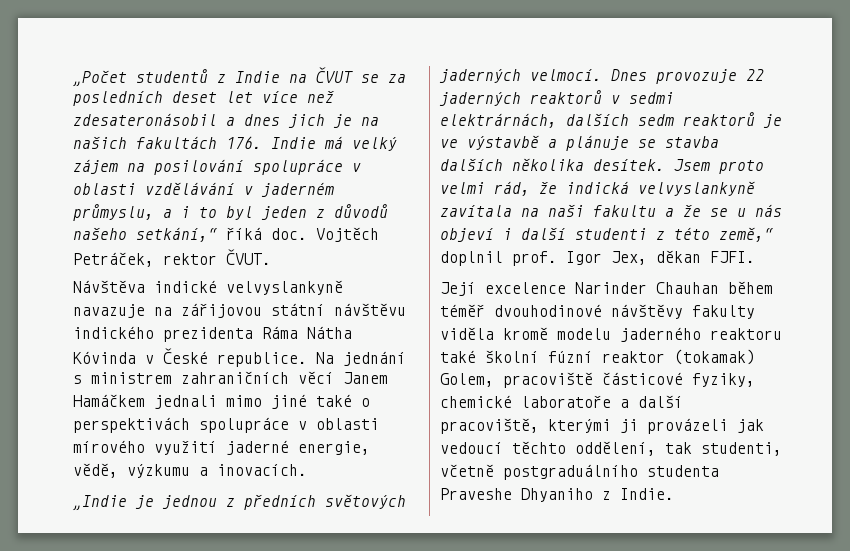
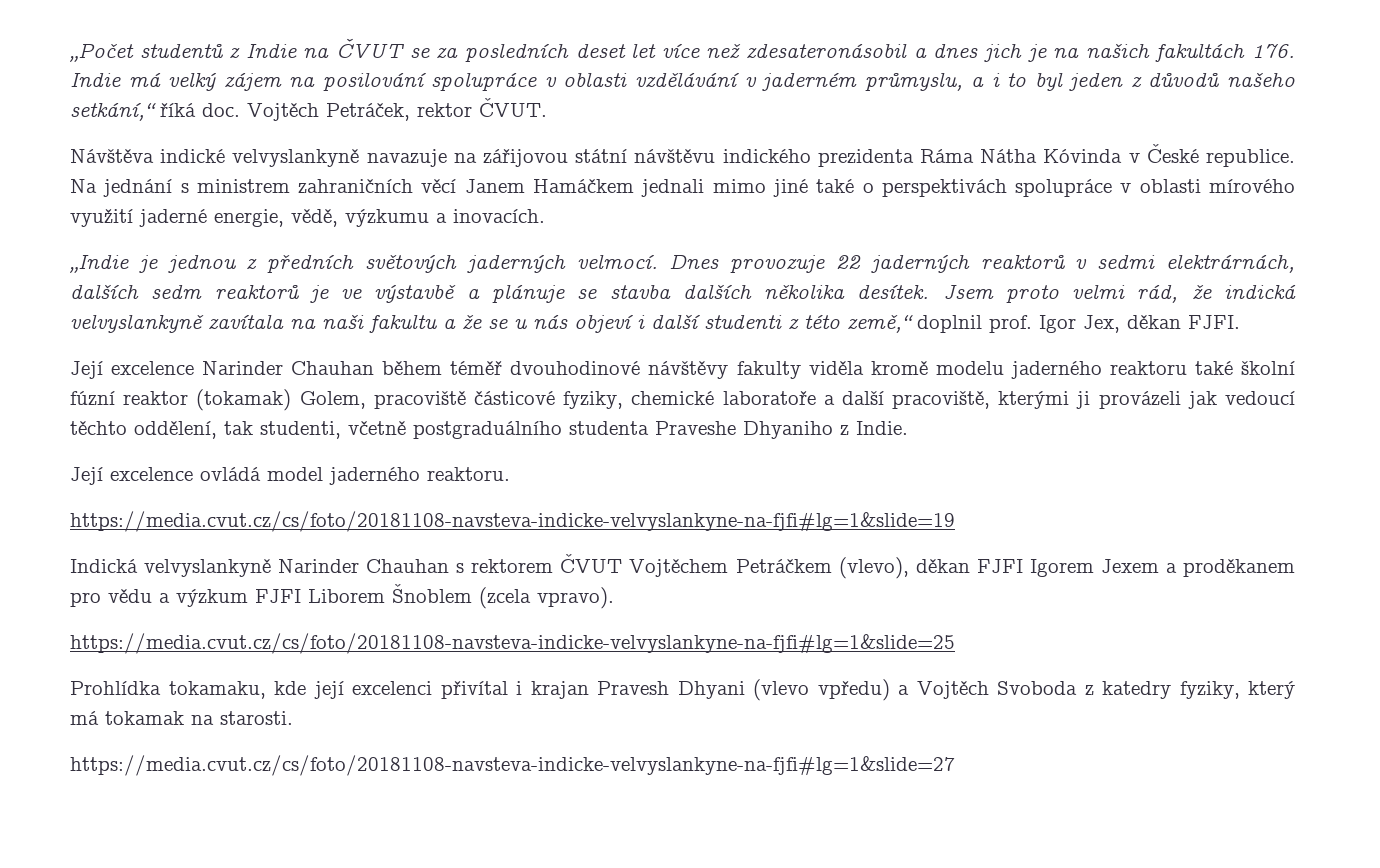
+ Její excelence ovládá model jaderného reaktoru.
+ https://media.cvut.cz/cs/foto/20181108-navsteva-indicke-velvyslankyne-na-fjfi#lg=1&slide=19
+ Indická velvyslankyně Narinder Chauhan s rektorem ČVUT Vojtěchem Petráčkem (vlevo), děkan FJFI Igorem Jexem a proděkanem pro vědu a výzkum FJFI Liborem Šnoblem (zcela vpravo).
+ https://media.cvut.cz/cs/foto/20181108-navsteva-indicke-velvyslankyne-na-fjfi#lg=1&slide=25
+ Prohlídka tokamaku, kde její excelenci přivítal i krajan Pravesh Dhyani (vlevo vpředu) a Vojtěch Svoboda z katedry fyziky, který má tokamak na starosti.
+ https://media.cvut.cz/cs/foto/20181108-navsteva-indicke-velvyslankyne-na-fjfi#lg=1&slide=27

